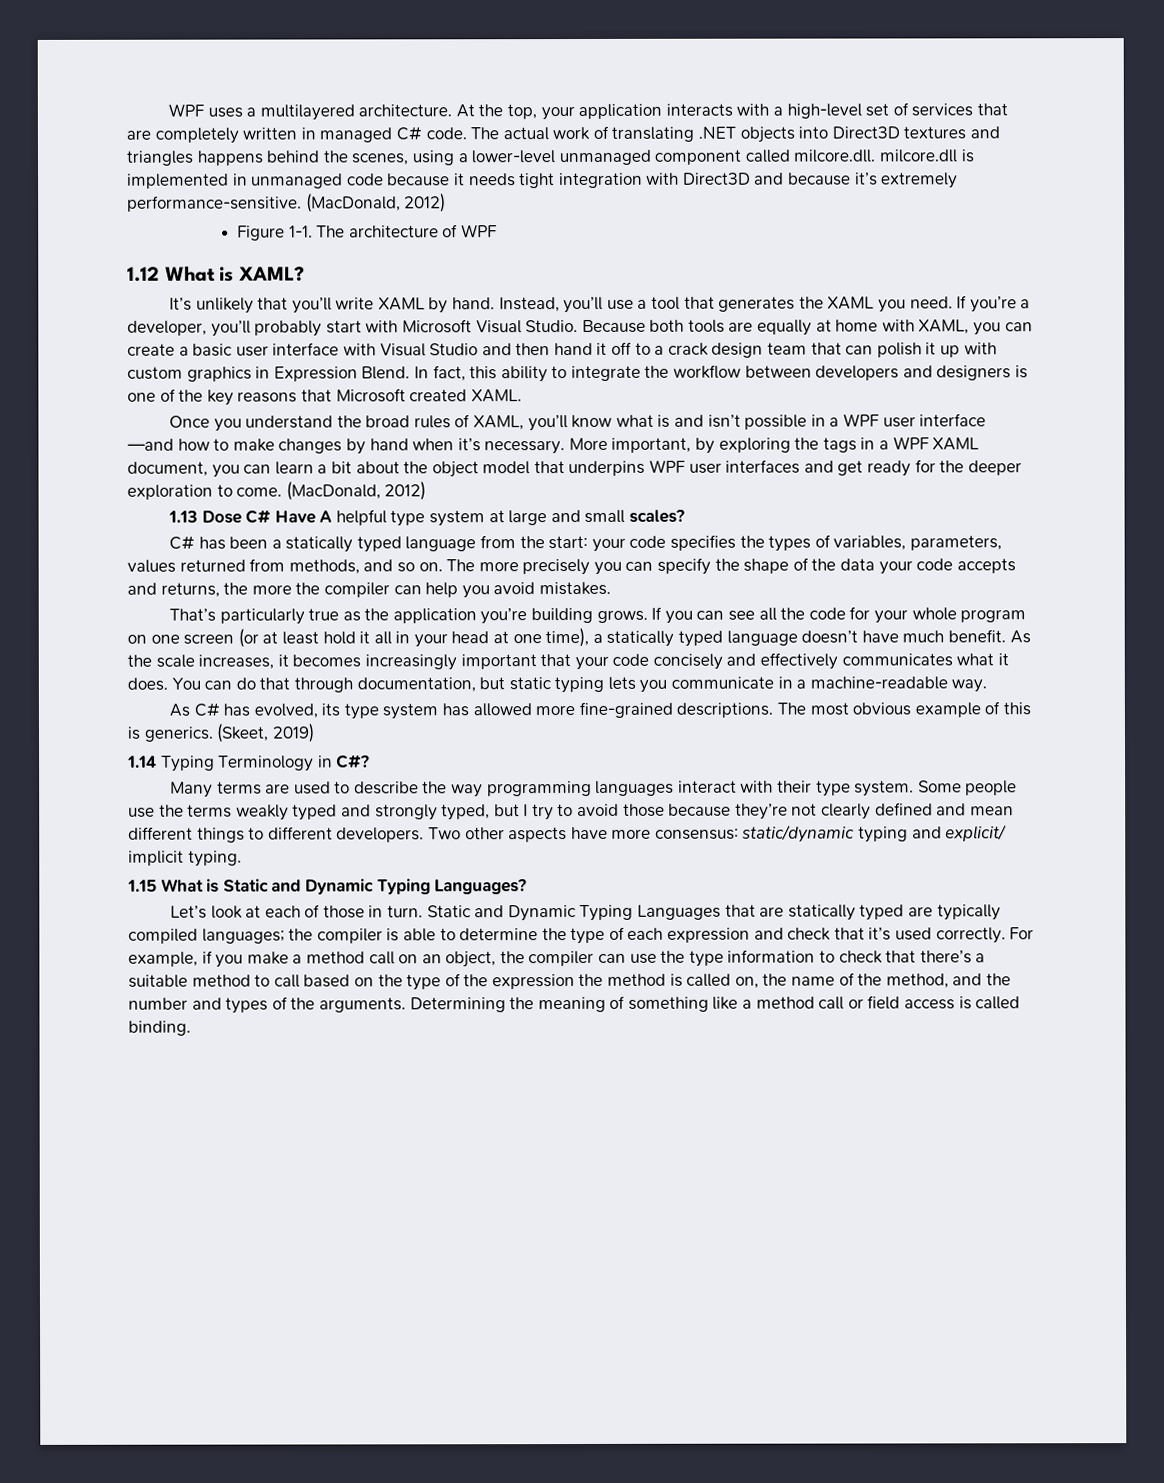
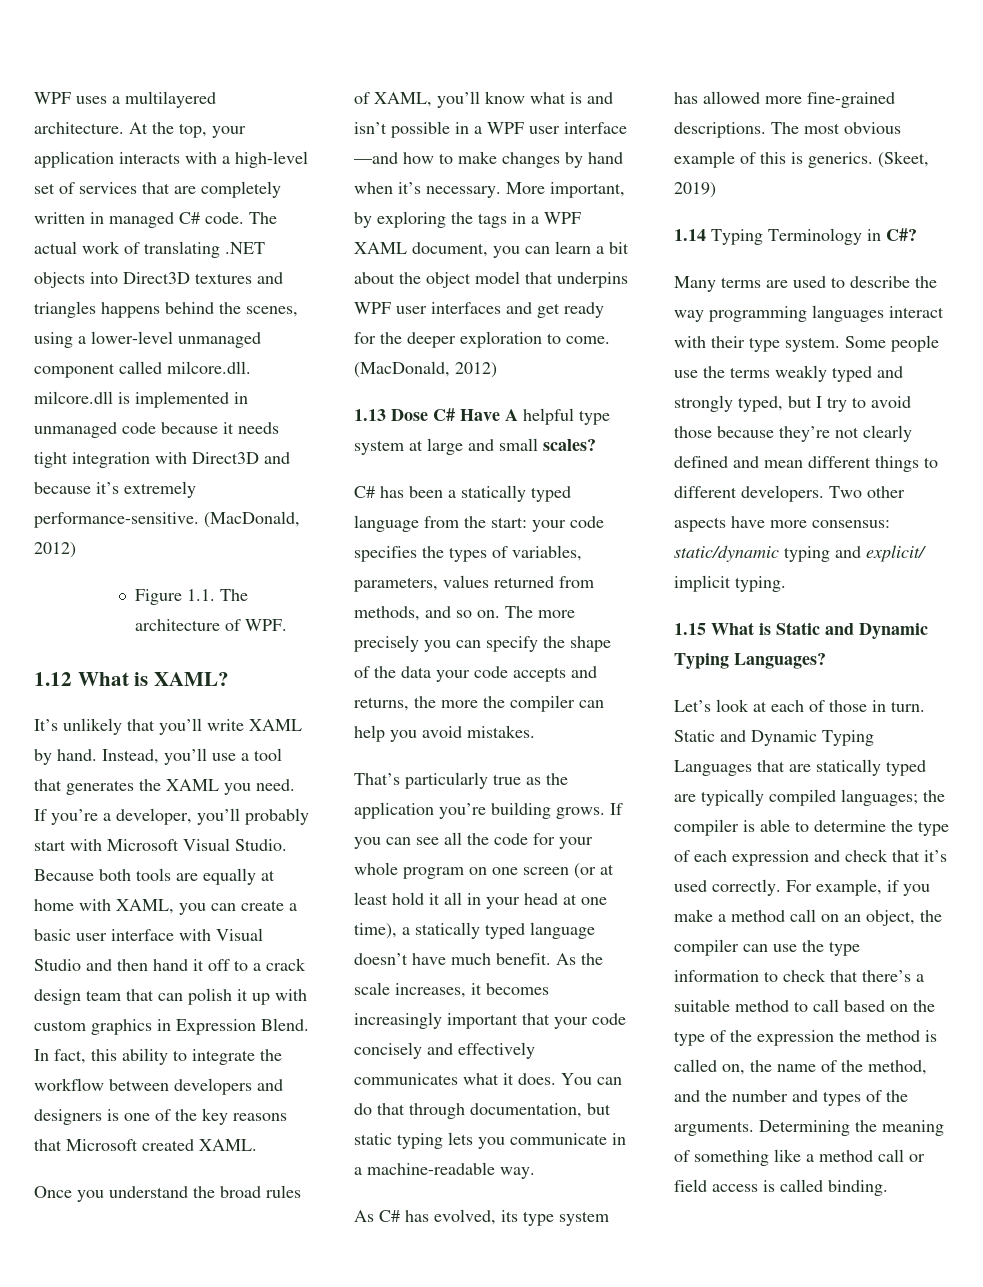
- Figure 1-1. The architecture of WPF
+ Figure 1.1. The architecture of WPF.

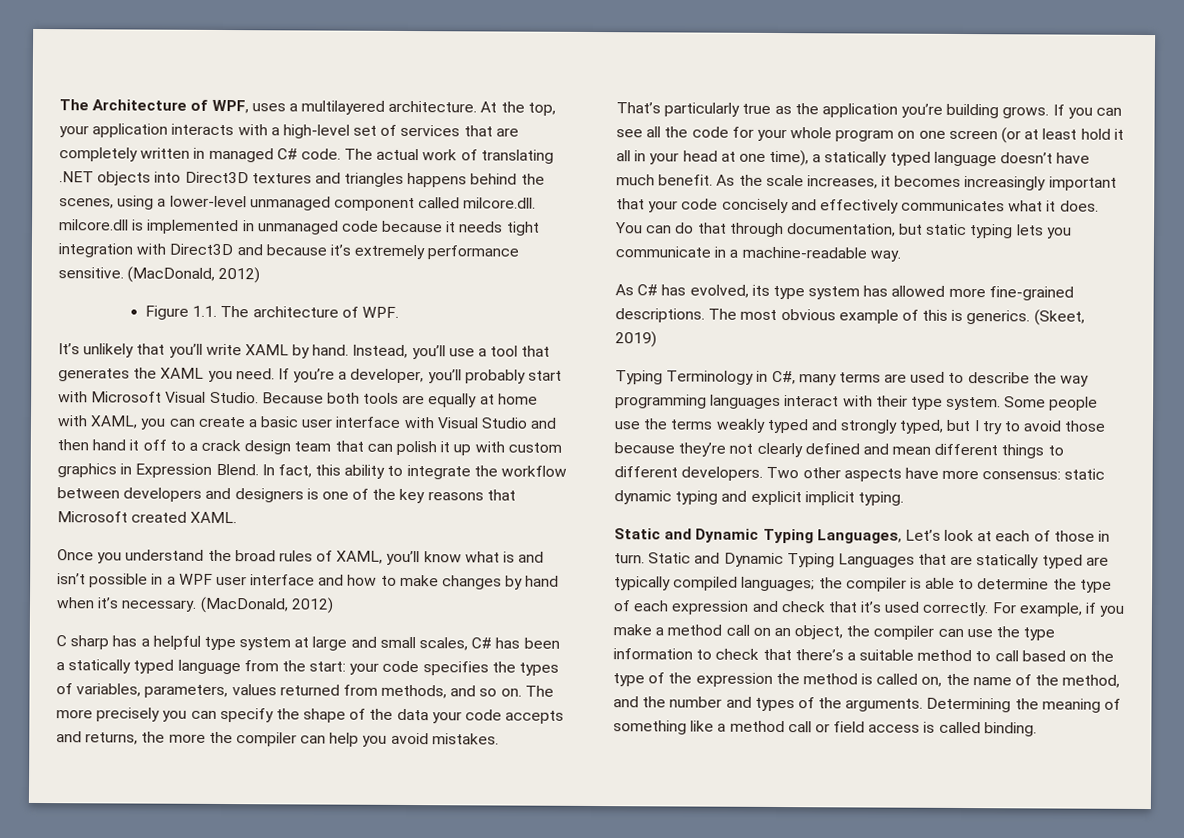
- WPF uses a multilayered architecture.
+ The Architecture of WPF, uses a multilayered architecture.
- The actual work of translating .NET objects into Direct3D textures and triangles happens behind the scenes, using a lower-level unmanaged component called milcore.dll. milcore.dll is implemented in unmanaged code because it needs tight integration with Direct3D and because it’s extremely performance-sensitive.
+ The actual work of translating .NET objects into Direct3D textures and triangles happens behind the scenes, using a lower-level unmanaged component called milcore.dll. milcore.dll is implemented in unmanaged code because it needs tight integration with Direct3D and because it’s extremely performance sensitive.
- 1.12 What is XAML?
- Once you understand the broad rules of XAML, you’ll know what is and isn’t possible in a WPF user interface —and how to make changes by hand when it’s necessary. More important, by exploring the tags in a WPF XAML document, you can learn a bit about the object model that underpins WPF user interfaces and get ready for the deeper exploration to come. (MacDonald, 2012)
- 1.13 Dose C# Have A helpful type system at large and small scales?
- C# has been a statically typed language from the start:
+ Once you understand the broad rules of XAML, you’ll know what is and isn’t possible in a WPF user interface and how to make changes by hand when it’s necessary. (MacDonald, 2012)
+ C sharp has a helpful type system at large and small scales, C# has been a statically typed language from the start:
- 1.14 Typing Terminology in C#?
- Many terms are used to describe the way programming languages interact with their type system.
+ Typing Terminology in C#, many terms are used to describe the way programming languages interact with their type system.
- Two other aspects have more consensus: static/dynamic typing and explicit/ implicit typing.
+ Two other aspects have more consensus: static dynamic typing and explicit implicit typing.
- 1.15 What is Static and Dynamic Typing Languages?
- Let’s look at each of those in turn.
+ Static and Dynamic Typing Languages, Let’s look at each of those in turn.

